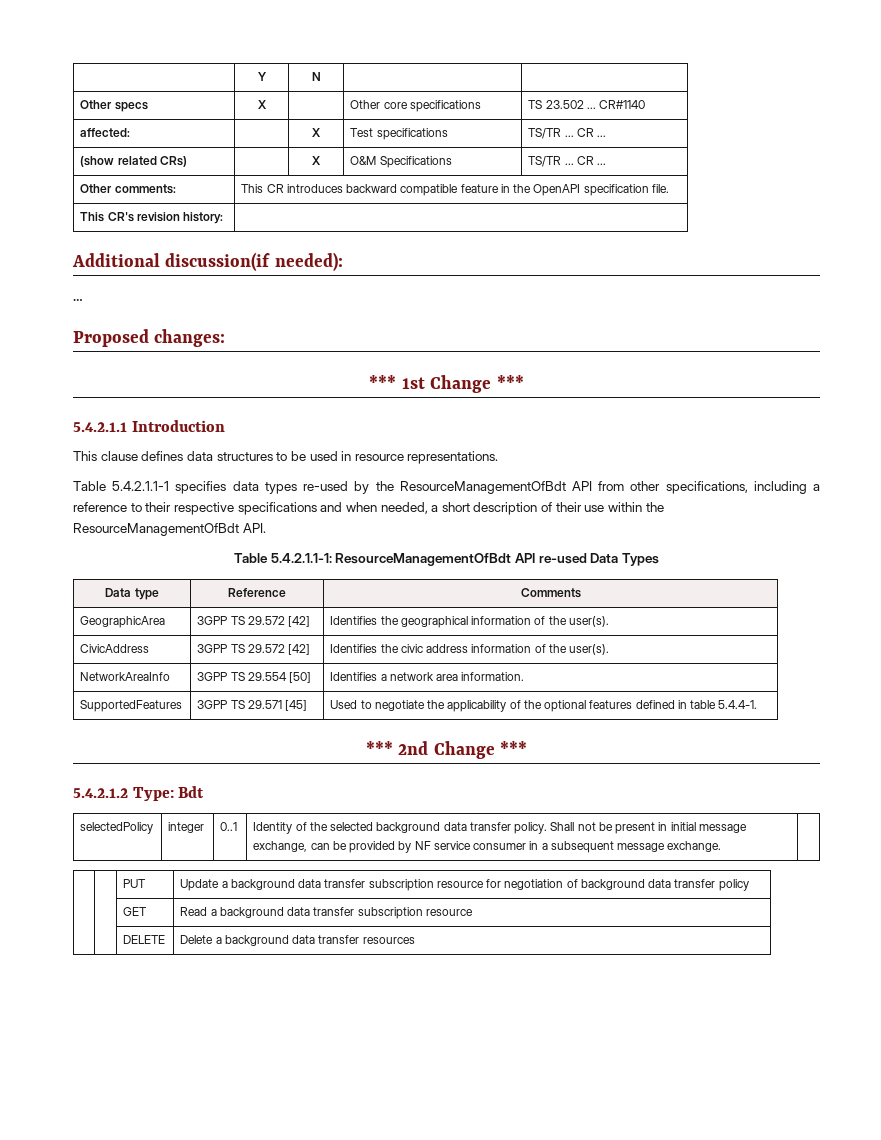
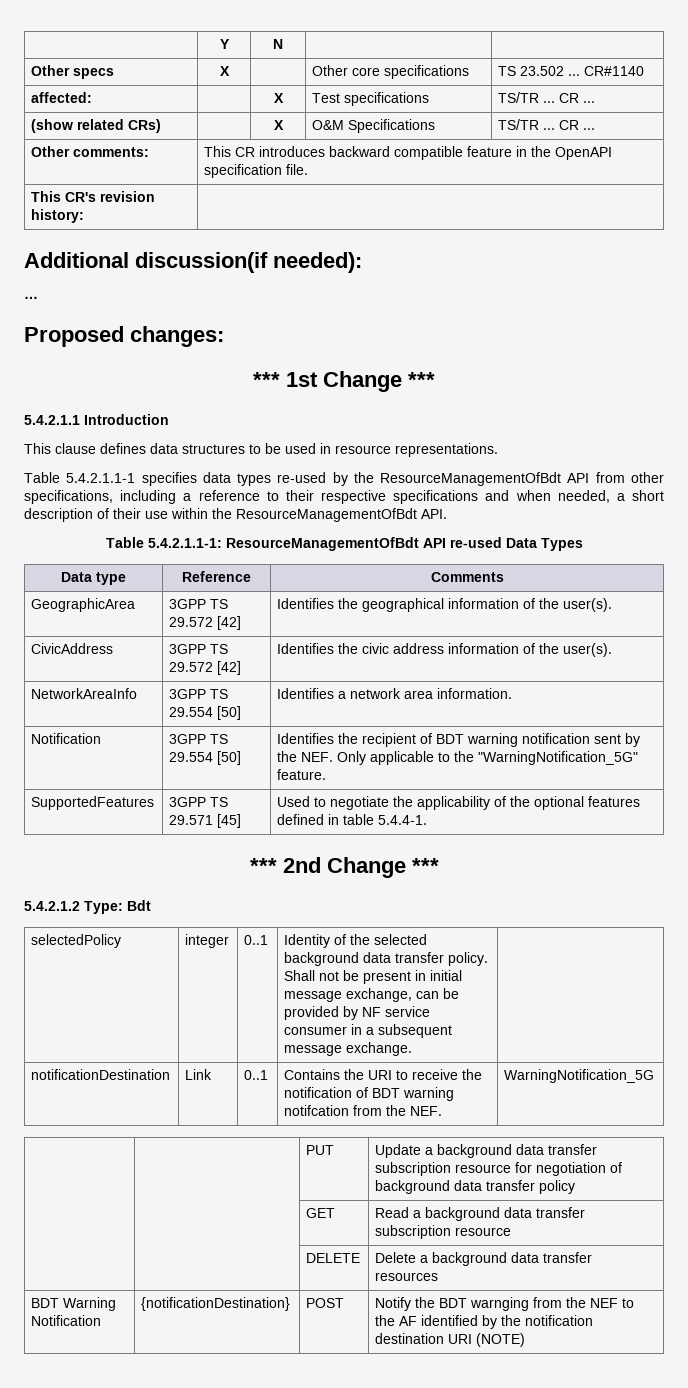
+ Notification | 3GPP TS 29.554 [50] | Identifies the recipient of BDT warning notification sent by the NEF. Only applicable to the "WarningNotification_5G" feature.
+ notificationDestination | Link | 0..1 | Contains the URI to receive the notification of BDT warning notifcation from the NEF. | WarningNotification_5G
+ BDT Warning Notification | {notificationDestination} | POST | Notify the BDT warnging from the NEF to the AF identified by the notification destination URI (NOTE)

